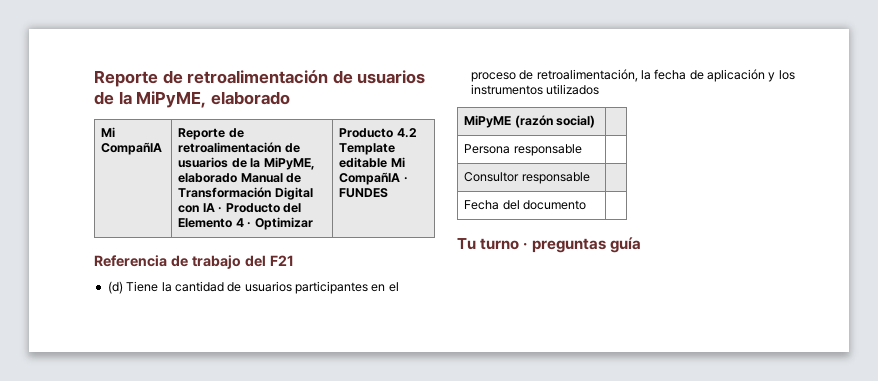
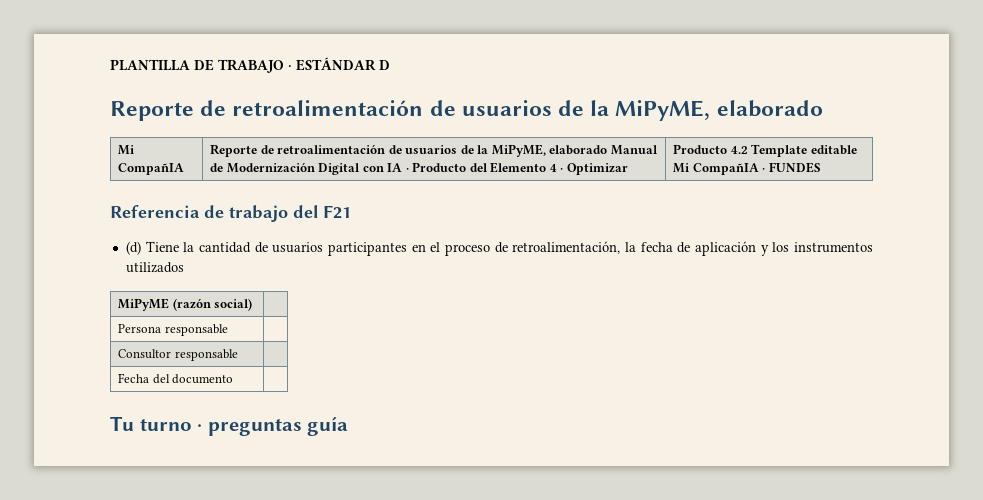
+ PLANTILLA DE TRABAJO · ESTÁNDAR D
- Mi CompañIA | Reporte de retroalimentación de usuarios de la MiPyME, elaborado Manual de Transformación Digital con IA · Producto del Elemento 4 · Optimizar | Producto 4.2 Template editable Mi CompañIA · FUNDES
+ Mi CompañIA | Reporte de retroalimentación de usuarios de la MiPyME, elaborado Manual de Modernización Digital con IA · Producto del Elemento 4 · Optimizar | Producto 4.2 Template editable Mi CompañIA · FUNDES

